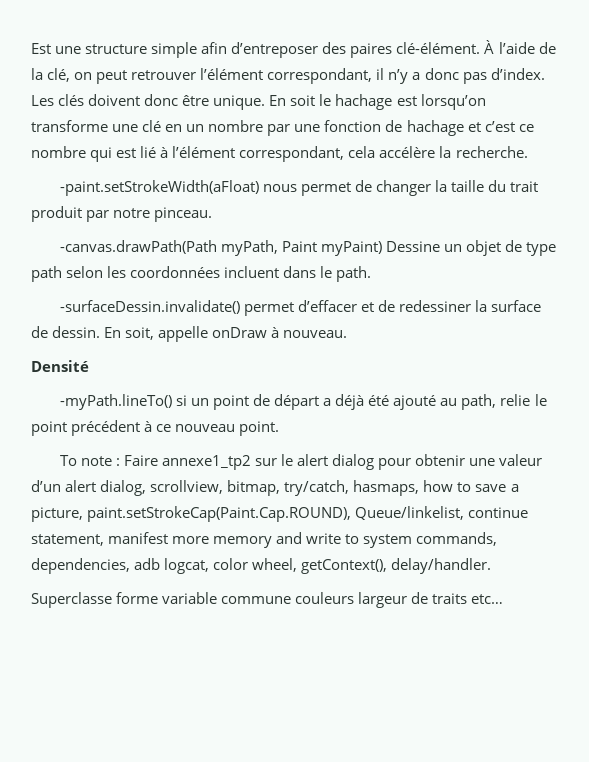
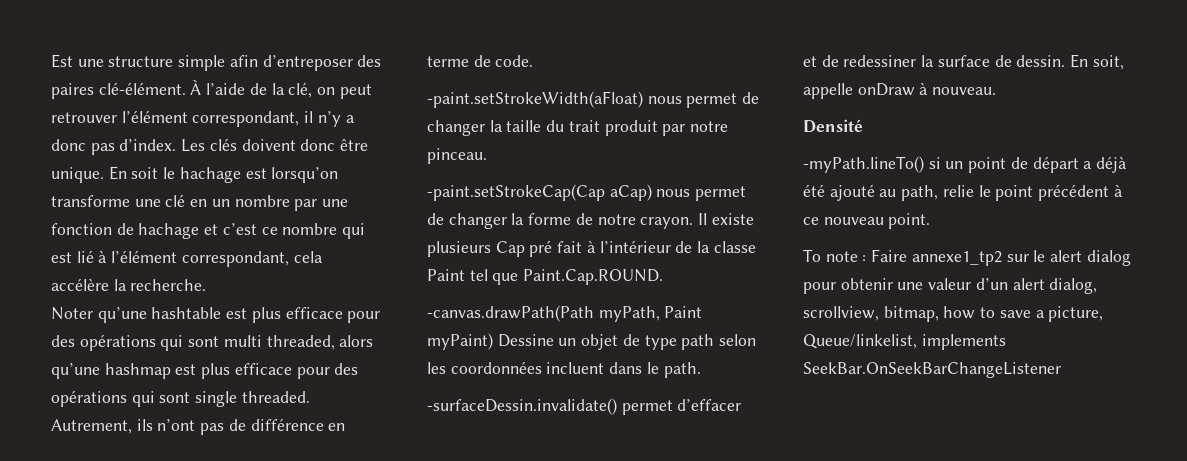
+ Noter qu’une hashtable est plus efficace pour des opérations qui sont multi threaded, alors qu’une hashmap est plus efficace pour des opérations qui sont single threaded. Autrement, ils n’ont pas de différence en terme de code.
+ -paint.setStrokeCap(Cap aCap) nous permet de changer la forme de notre crayon. Il existe plusieurs Cap pré fait à l’intérieur de la classe Paint tel que Paint.Cap.ROUND.
- To note : Faire annexe1_tp2 sur le alert dialog pour obtenir une valeur d’un alert dialog, scrollview, bitmap, try/catch, hasmaps, how to save a picture, paint.setStrokeCap(Paint.Cap.ROUND), Queue/linkelist, continue statement, manifest more memory and write to system commands, dependencies, adb logcat, color wheel, getContext(), delay/handler.
- Superclasse forme variable commune couleurs largeur de traits etc…
+ To note : Faire annexe1_tp2 sur le alert dialog pour obtenir une valeur d’un alert dialog, scrollview, bitmap, how to save a picture, Queue/linkelist, implements SeekBar.OnSeekBarChangeListener

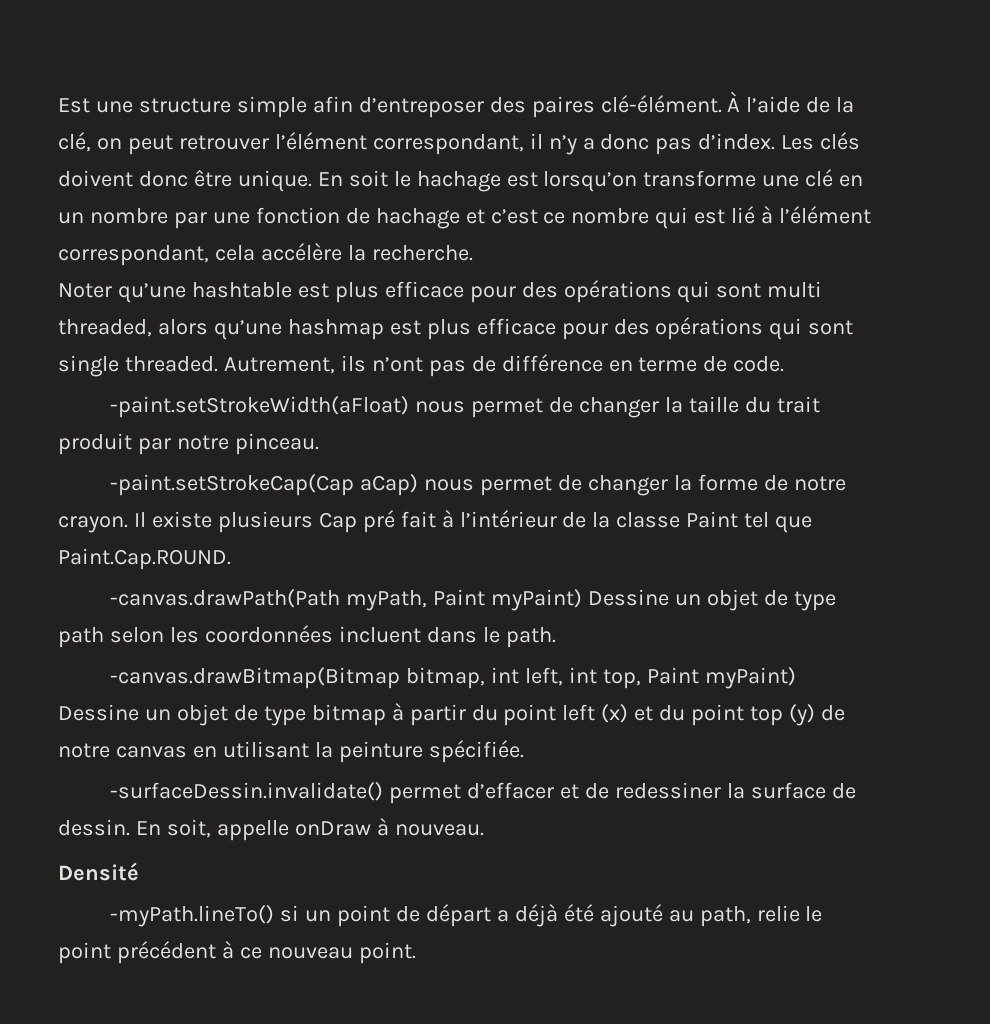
+ -canvas.drawBitmap(Bitmap bitmap, int left, int top, Paint myPaint) Dessine un objet de type bitmap à partir du point left (x) et du point top (y) de notre canvas en utilisant la peinture spécifiée.
- To note : Faire annexe1_tp2 sur le alert dialog pour obtenir une valeur d’un alert dialog, scrollview, bitmap, how to save a picture, Queue/linkelist, implements SeekBar.OnSeekBarChangeListener

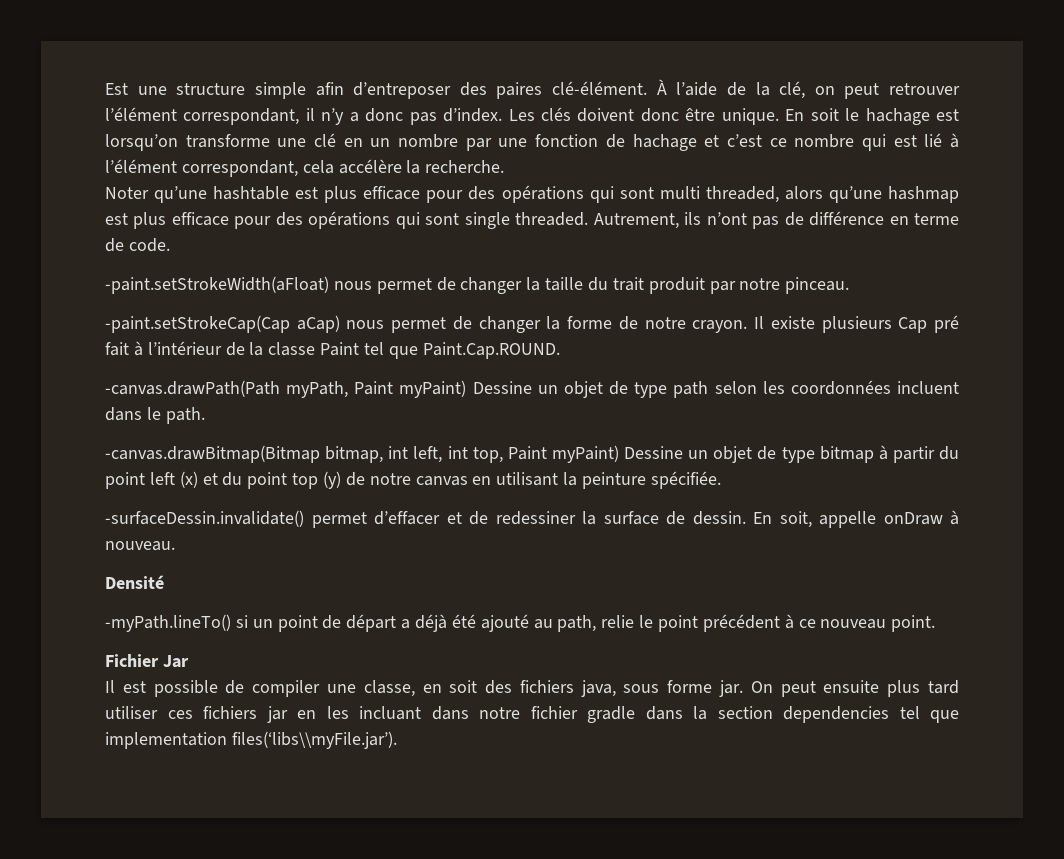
+ Fichier Jar
+ Il est possible de compiler une classe, en soit des fichiers java, sous forme jar. On peut ensuite plus tard utiliser ces fichiers jar en les incluant dans notre fichier gradle dans la section dependencies tel que implementation files(‘libs\\myFile.jar’).

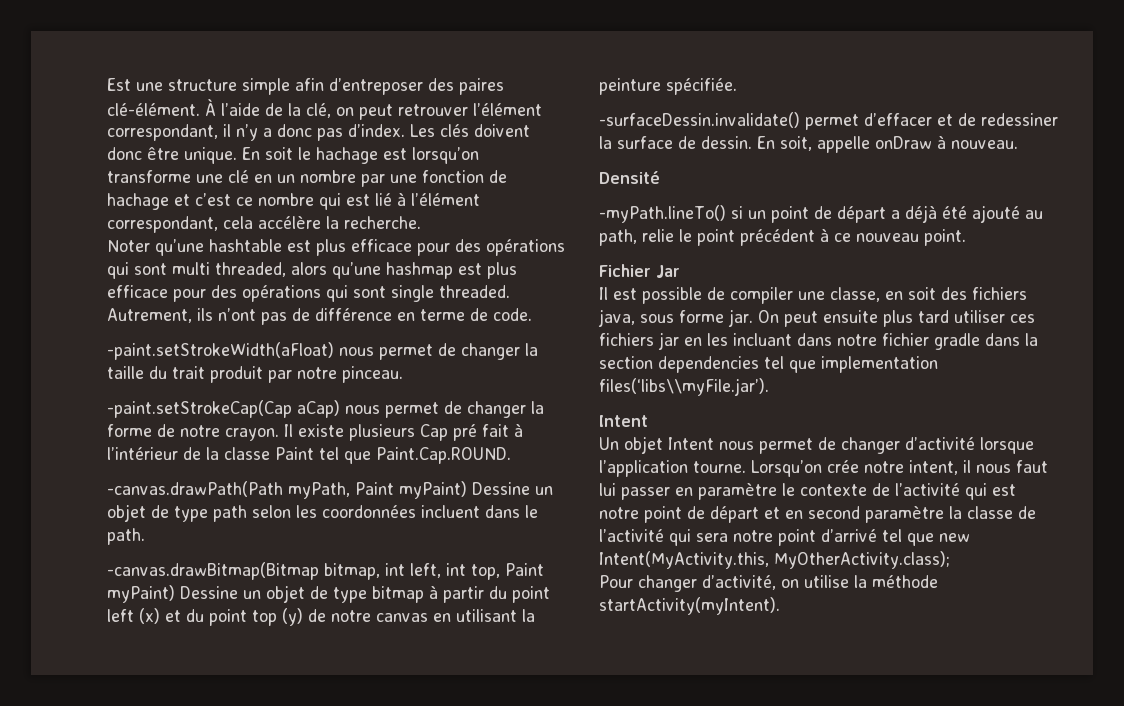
  On peut ensuite plus tard utiliser ces fichiers jar en les incluant dans notre fichier gradle dans la section dependencies tel que implementation files(‘libs\\myFile.jar’).
+ Intent
+ Un objet Intent nous permet de changer d’activité lorsque l’application tourne. Lorsqu’on crée notre intent, il nous faut lui passer en paramètre le contexte de l’activité qui est notre point de départ et en second paramètre la classe de l’activité qui sera notre point d’arrivé tel que new Intent(MyActivity.this, MyOtherActivity.class);
+ Pour changer d’activité, on utilise la méthode startActivity(myIntent).

